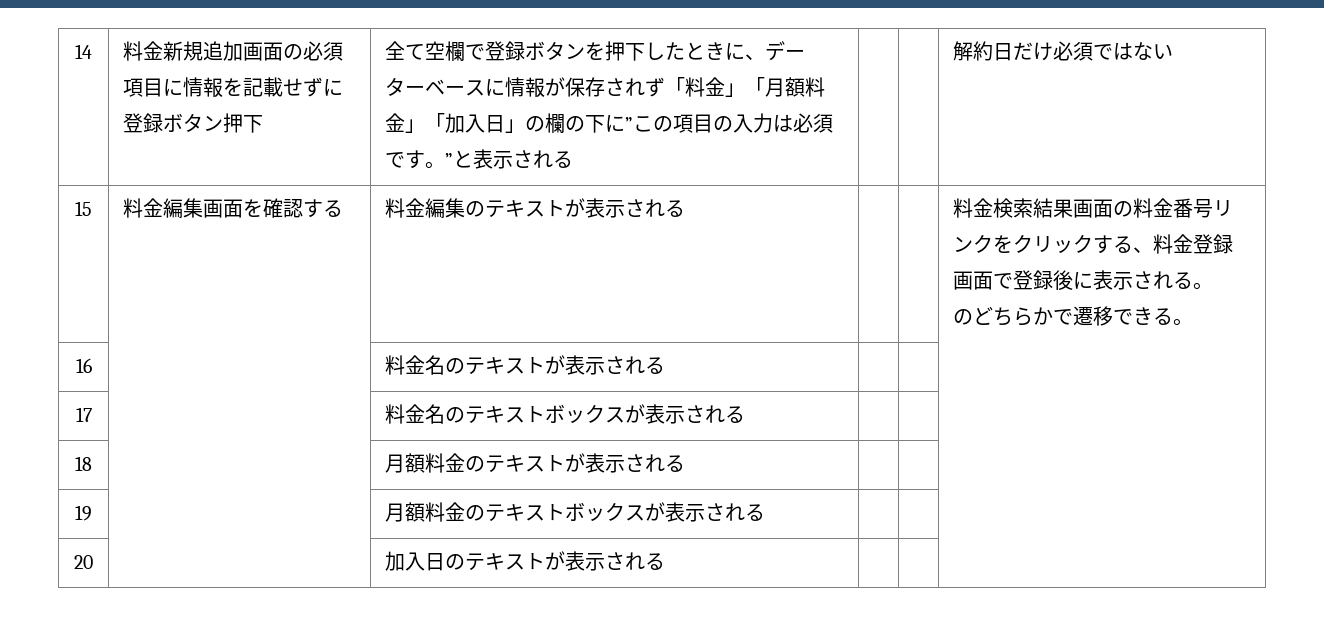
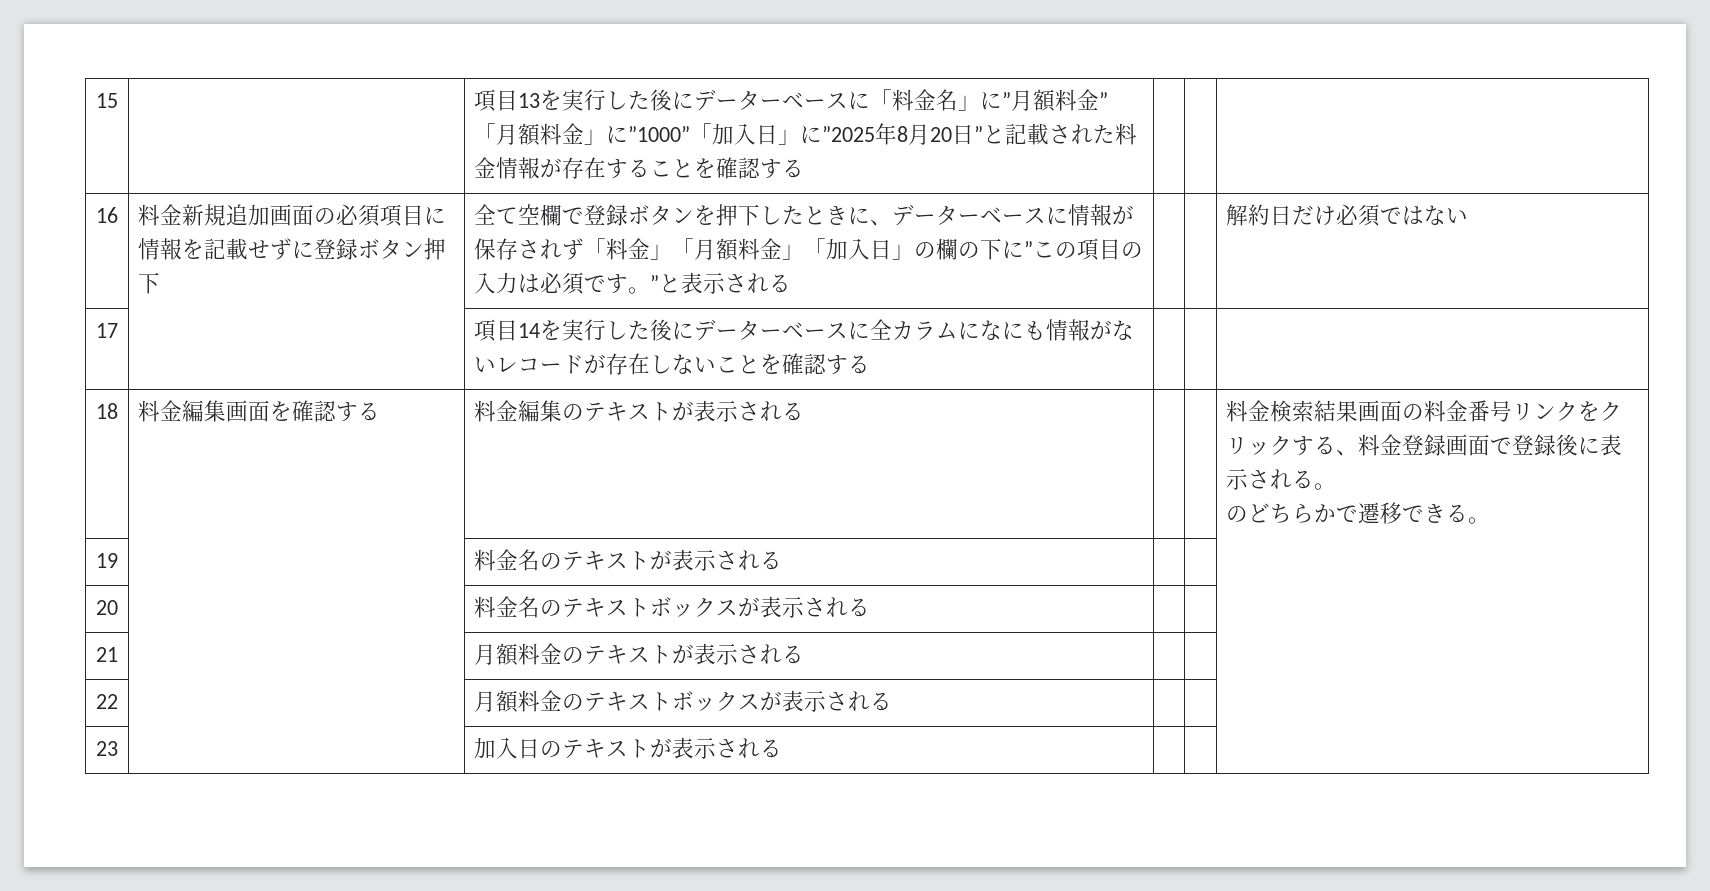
- 14
+ 15 | | 項目13を実行した後にデーターベースに「料金名」に”月額料金”「月額料金」に”1000”「加入日」に”2025年8月20日”と記載された料金情報が存在することを確認する | | |
+ 16
- 15
+ 17 | | 項目14を実行した後にデーターベースに全カラムになにも情報がないレコードが存在しないことを確認する | | |
+ 18
- 16 | | 料金名のテキストが表示される | | |
+ 19 | | 料金名のテキストが表示される | | |
- 17 | | 料金名のテキストボックスが表示される | | |
+ 20 | | 料金名のテキストボックスが表示される | | |
- 18 | | 月額料金のテキストが表示される | | |
+ 21 | | 月額料金のテキストが表示される | | |
- 19 | | 月額料金のテキストボックスが表示される | | |
+ 22 | | 月額料金のテキストボックスが表示される | | |
- 20 | | 加入日のテキストが表示される | | |
+ 23 | | 加入日のテキストが表示される | | |

